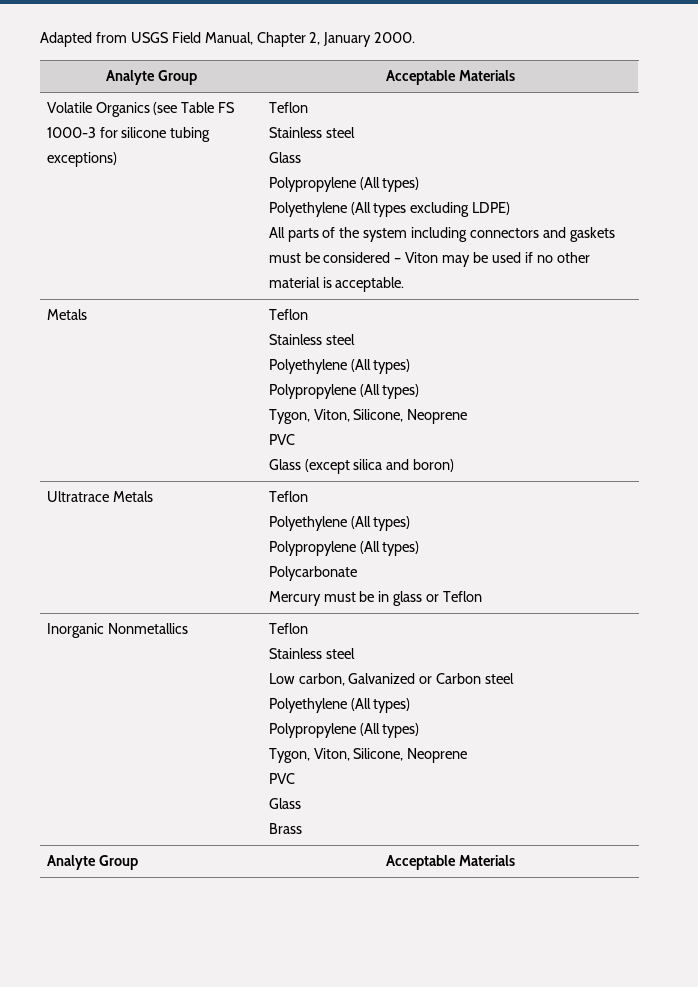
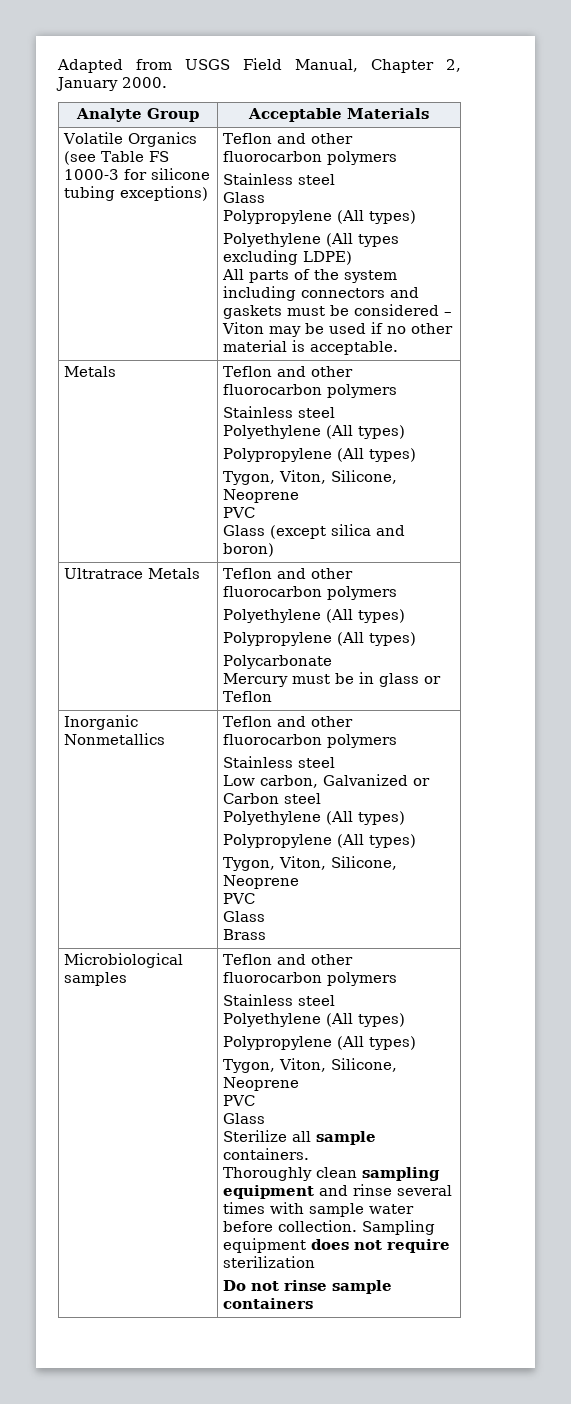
- Volatile Organics (see Table FS 1000-3 for silicone tubing exceptions) | Teflon
+ Volatile Organics (see Table FS 1000-3 for silicone tubing exceptions) | Teflon and other fluorocarbon polymers
  All parts of the system including connectors and gaskets must be considered – Viton may be used if no other material is acceptable.
- Metals | Teflon
+ Metals | Teflon and other fluorocarbon polymers
- Ultratrace Metals | Teflon
+ Ultratrace Metals | Teflon and other fluorocarbon polymers
- Inorganic Nonmetallics | Teflon
+ Inorganic Nonmetallics | Teflon and other fluorocarbon polymers
  Stainless steel
  Low carbon, Galvanized or Carbon steel
  Polyethylene (All types)
  Polypropylene (All types)
  Tygon, Viton, Silicone, Neoprene
  PVC
  Glass
  Brass
- Analyte Group | Acceptable Materials
+ Microbiological samples | Teflon and other fluorocarbon polymers
+ Stainless steel
+ Polyethylene (All types)
+ Polypropylene (All types)
+ Tygon, Viton, Silicone, Neoprene
+ PVC
+ Glass
+ Sterilize all sample containers.
+ Thoroughly clean sampling equipment and rinse several times with sample water before collection. Sampling equipment does not require sterilization
+ Do not rinse sample containers

